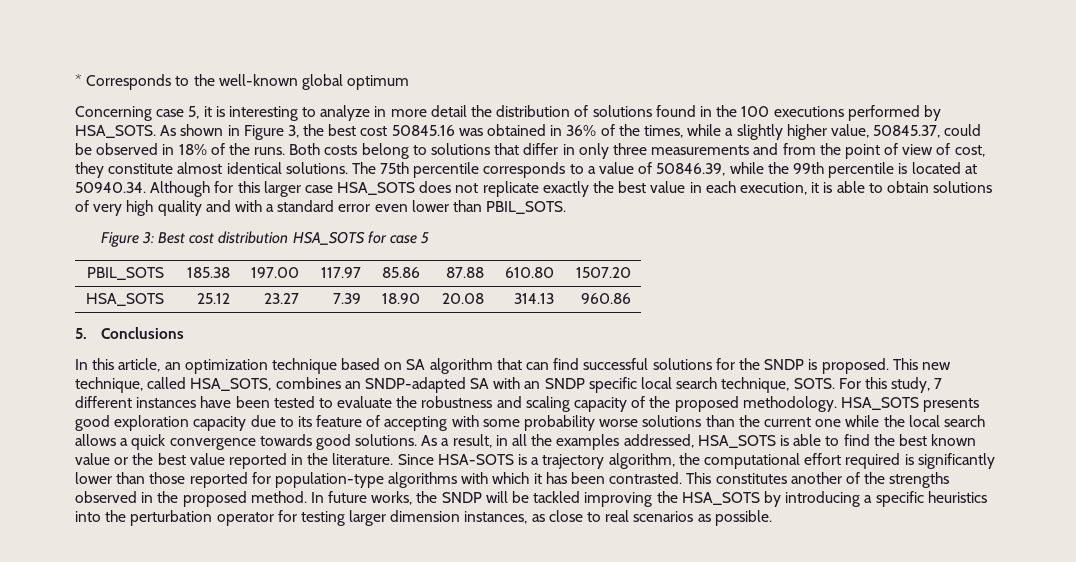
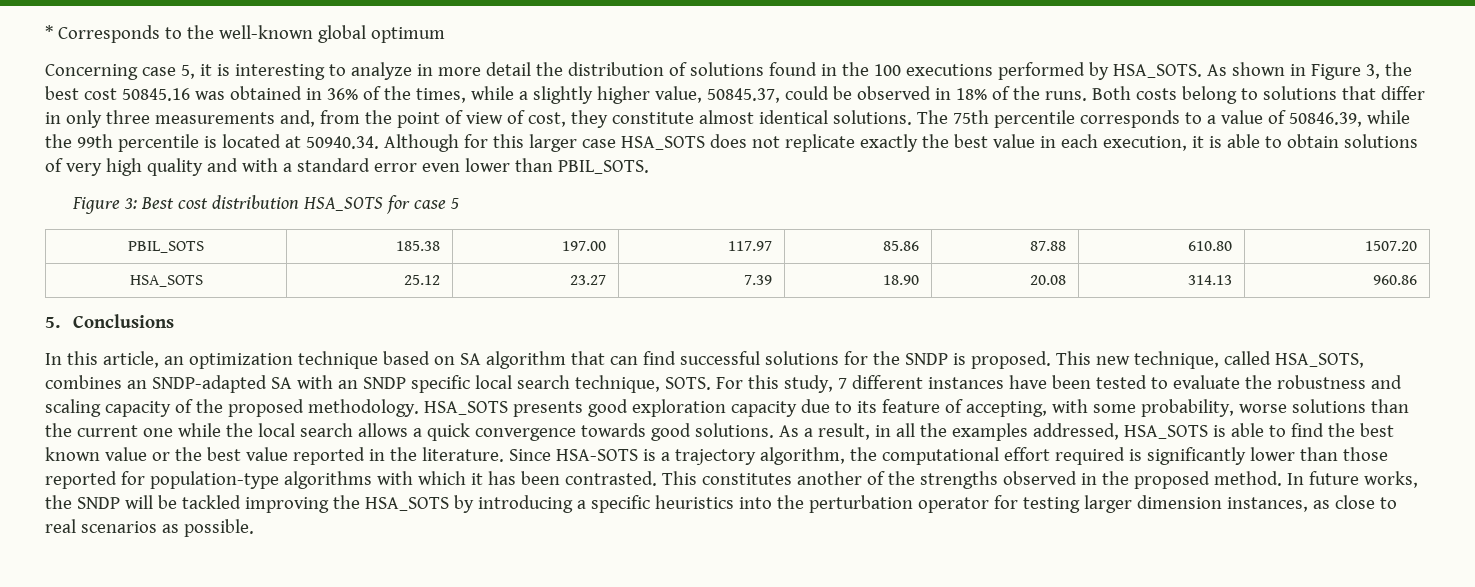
- Both costs belong to solutions that differ in only three measurements and from the point of view of cost, they constitute almost identical solutions.
+ Both costs belong to solutions that differ in only three measurements and, from the point of view of cost, they constitute almost identical solutions.
- HSA_SOTS presents good exploration capacity due to its feature of accepting with some probability worse solutions than the current one while the local search allows a quick convergence towards good solutions.
+ HSA_SOTS presents good exploration capacity due to its feature of accepting, with some probability, worse solutions than the current one while the local search allows a quick convergence towards good solutions.

